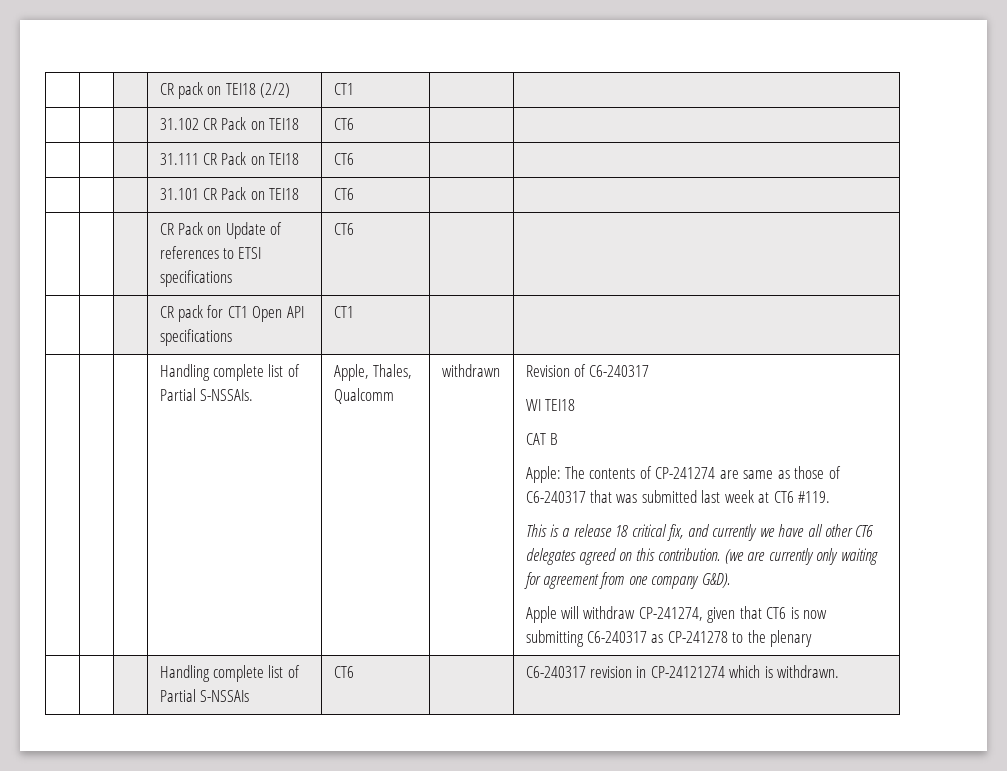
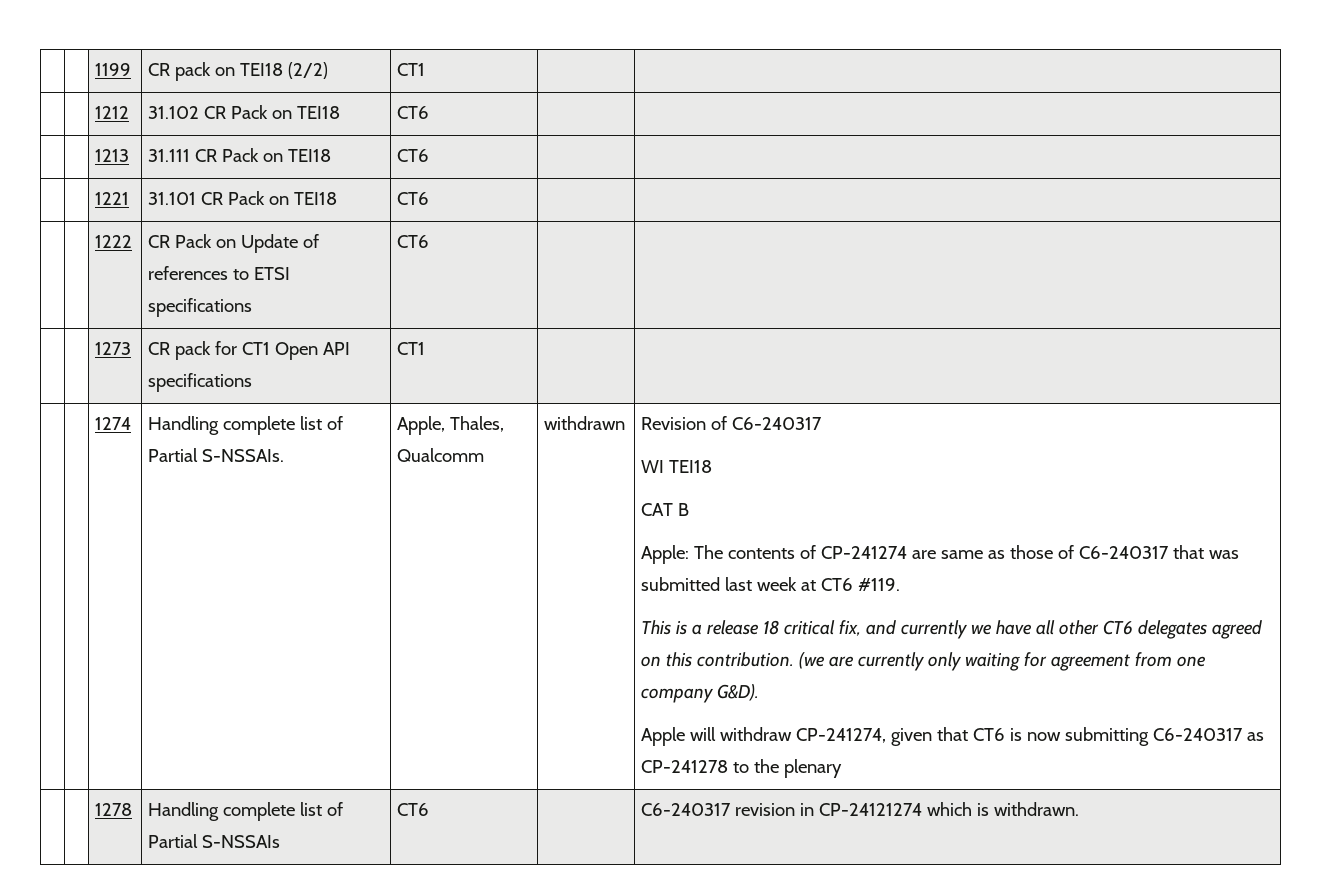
- | | | CR pack on TEI18 (2/2) | CT1 | |
+ | | 1199 | CR pack on TEI18 (2/2) | CT1 | |
- | | | 31.102 CR Pack on TEI18 | CT6 | |
+ | | 1212 | 31.102 CR Pack on TEI18 | CT6 | |
- | | | 31.111 CR Pack on TEI18 | CT6 | |
+ | | 1213 | 31.111 CR Pack on TEI18 | CT6 | |
- | | | 31.101 CR Pack on TEI18 | CT6 | |
+ | | 1221 | 31.101 CR Pack on TEI18 | CT6 | |
- | | | CR Pack on Update of references to ETSI specifications | CT6 | |
+ | | 1222 | CR Pack on Update of references to ETSI specifications | CT6 | |
- | | | CR pack for CT1 Open API specifications | CT1 | |
+ | | 1273 | CR pack for CT1 Open API specifications | CT1 | |
+ 1274
- | | | Handling complete list of Partial S-NSSAIs | CT6 | | C6-240317 revision in CP-24121274 which is withdrawn.
+ | | 1278 | Handling complete list of Partial S-NSSAIs | CT6 | | C6-240317 revision in CP-24121274 which is withdrawn.

